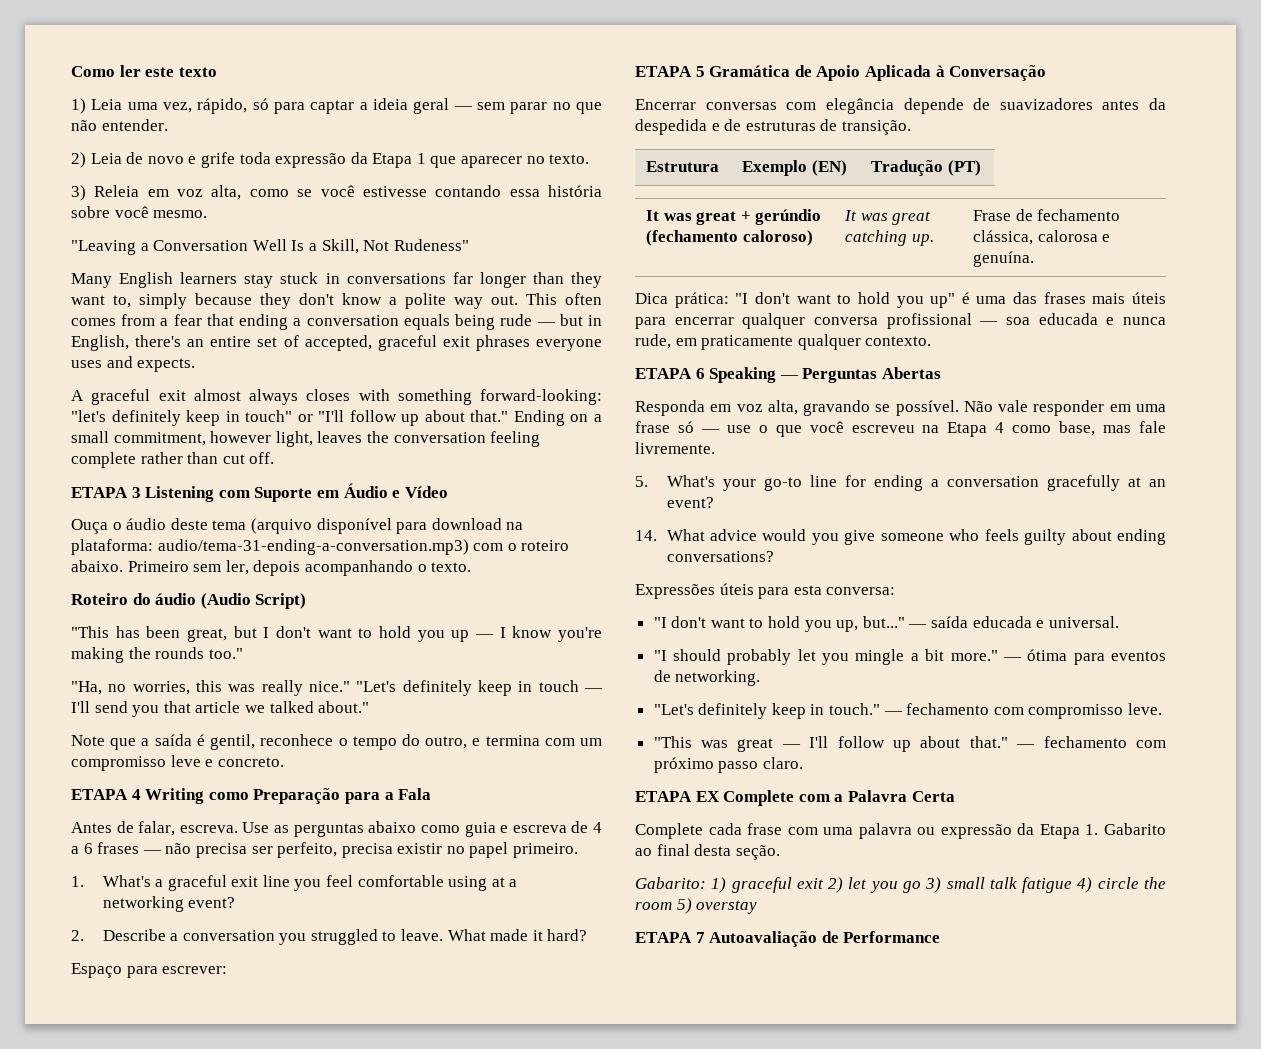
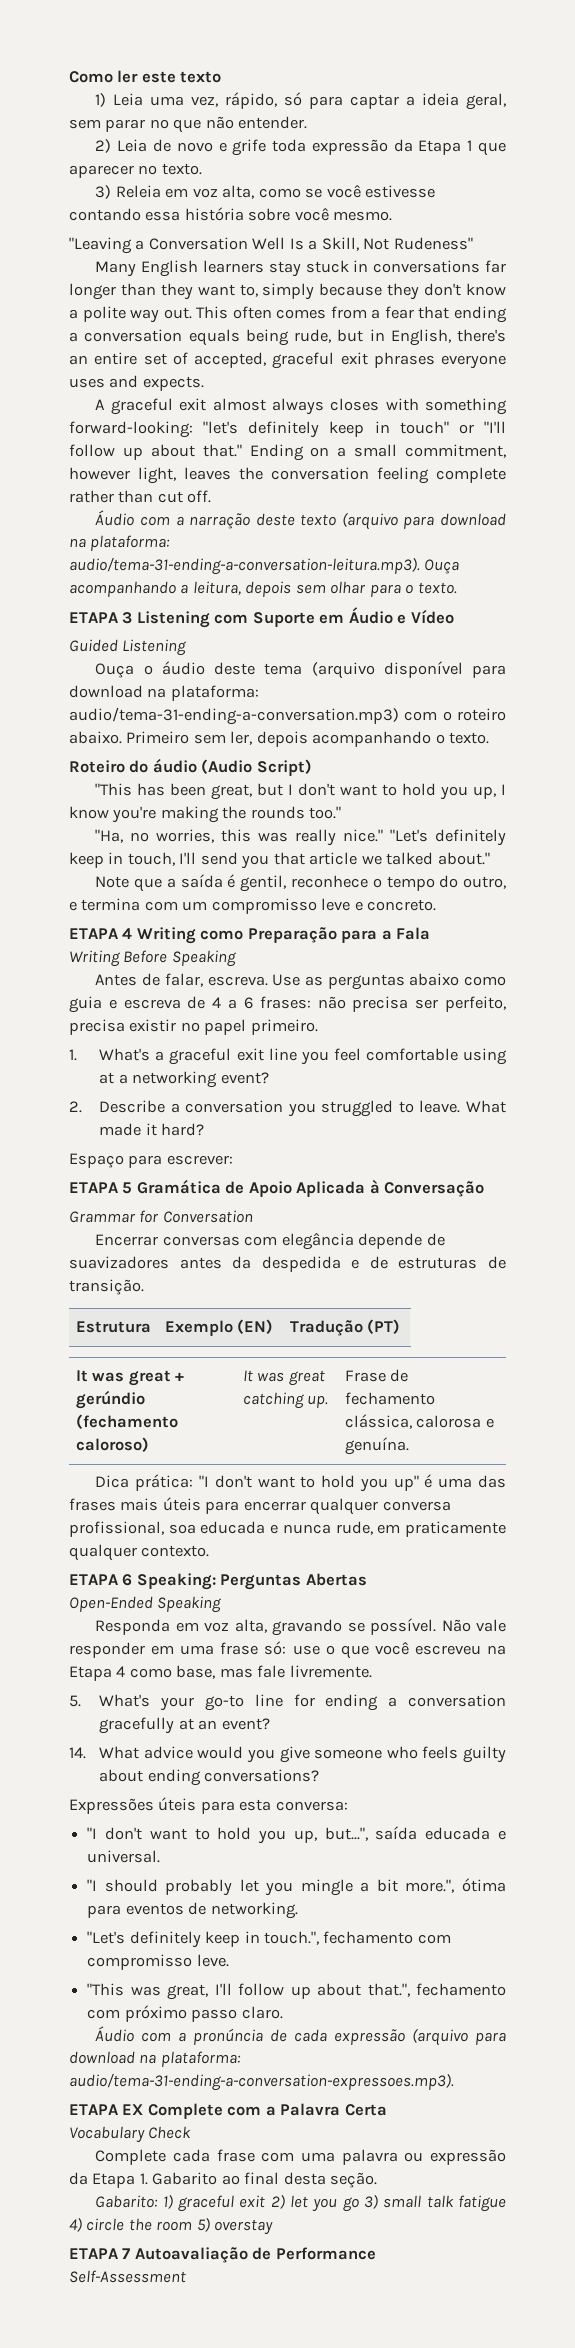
- 1) Leia uma vez, rápido, só para captar a ideia geral — sem parar no que não entender.
+ 1) Leia uma vez, rápido, só para captar a ideia geral, sem parar no que não entender.
- This often comes from a fear that ending a conversation equals being rude — but in English, there's an entire set of accepted, graceful exit phrases everyone uses and expects.
+ This often comes from a fear that ending a conversation equals being rude, but in English, there's an entire set of accepted, graceful exit phrases everyone uses and expects.
+ Áudio com a narração deste texto (arquivo para download na plataforma: audio/tema-31-ending-a-conversation-leitura.mp3). Ouça acompanhando a leitura, depois sem olhar para o texto.
+ Guided Listening
- "This has been great, but I don't want to hold you up — I know you're making the rounds too."
+ "This has been great, but I don't want to hold you up, I know you're making the rounds too."
- "Let's definitely keep in touch — I'll send you that article we talked about."
+ "Let's definitely keep in touch, I'll send you that article we talked about."
+ Writing Before Speaking
- Use as perguntas abaixo como guia e escreva de 4 a 6 frases — não precisa ser perfeito, precisa existir no papel primeiro.
+ Use as perguntas abaixo como guia e escreva de 4 a 6 frases: não precisa ser perfeito, precisa existir no papel primeiro.
+ Grammar for Conversation
- Dica prática: "I don't want to hold you up" é uma das frases mais úteis para encerrar qualquer conversa profissional — soa educada e nunca rude, em praticamente qualquer contexto.
+ Dica prática: "I don't want to hold you up" é uma das frases mais úteis para encerrar qualquer conversa profissional, soa educada e nunca rude, em praticamente qualquer contexto.
- ETAPA 6 Speaking — Perguntas Abertas
+ ETAPA 6 Speaking: Perguntas Abertas
+ Open-Ended Speaking
- Não vale responder em uma frase só — use o que você escreveu na Etapa 4 como base, mas fale livremente.
+ Não vale responder em uma frase só: use o que você escreveu na Etapa 4 como base, mas fale livremente.
- "I don't want to hold you up, but..." — saída educada e universal.
+ "I don't want to hold you up, but...", saída educada e universal.
- "I should probably let you mingle a bit more." — ótima para eventos de networking.
+ "I should probably let you mingle a bit more.", ótima para eventos de networking.
- "Let's definitely keep in touch." — fechamento com compromisso leve.
+ "Let's definitely keep in touch.", fechamento com compromisso leve.
- "This was great — I'll follow up about that." — fechamento com próximo passo claro.
+ "This was great, I'll follow up about that.", fechamento com próximo passo claro.
+ Áudio com a pronúncia de cada expressão (arquivo para download na plataforma: audio/tema-31-ending-a-conversation-expressoes.mp3).
+ Vocabulary Check
+ Self-Assessment

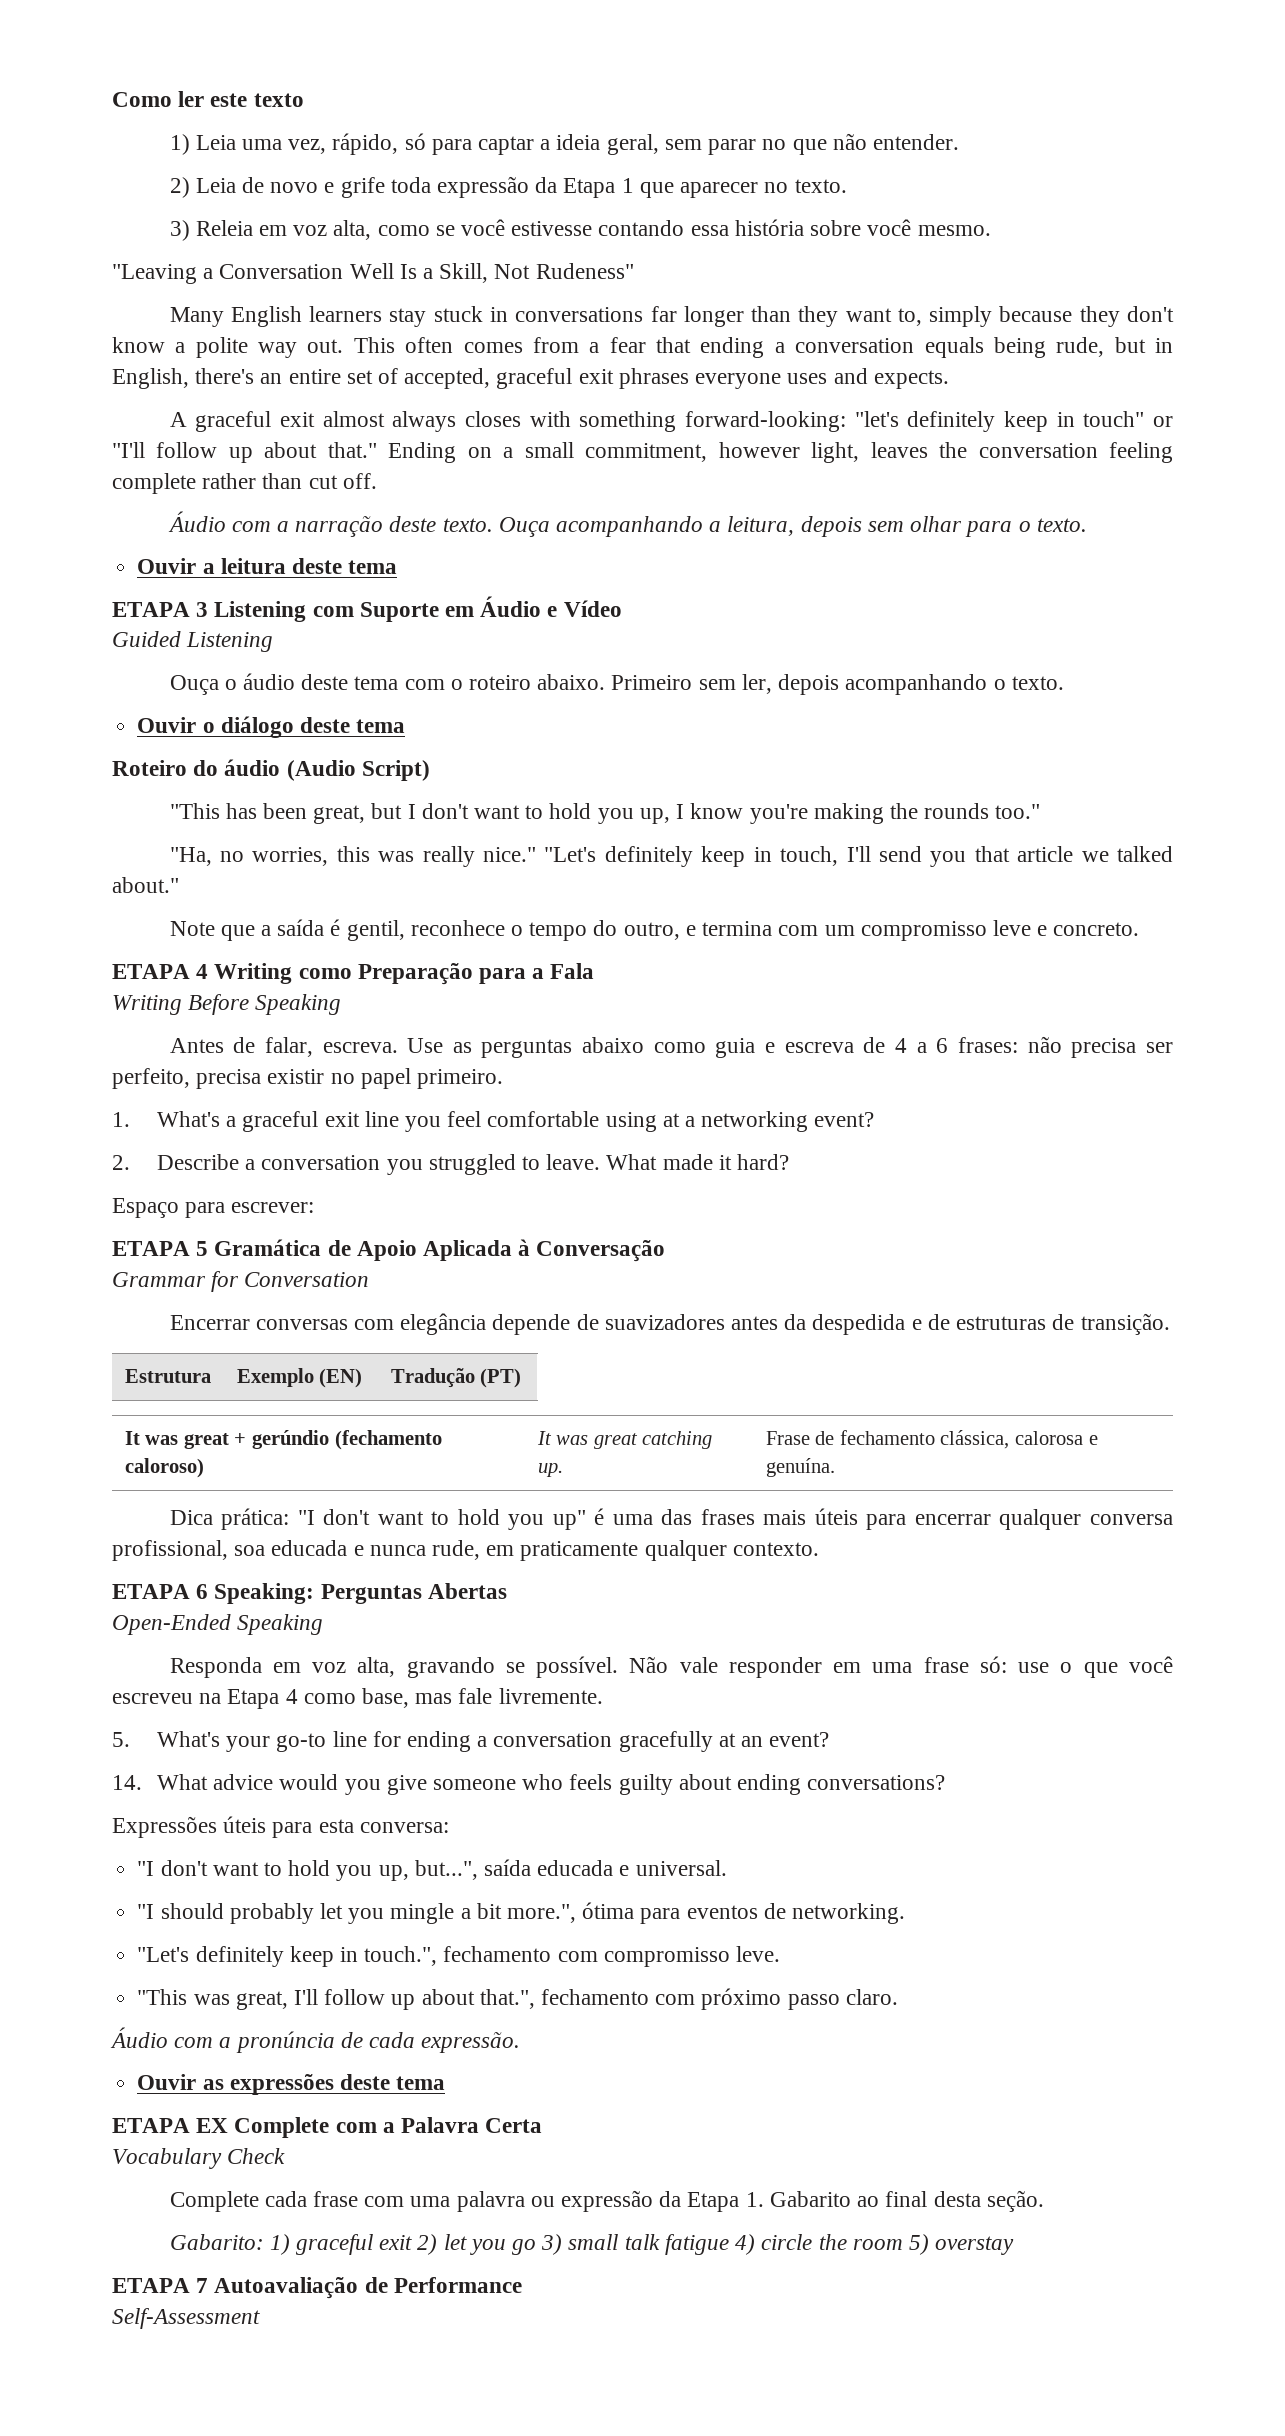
- Áudio com a narração deste texto (arquivo para download na plataforma: audio/tema-31-ending-a-conversation-leitura.mp3). Ouça acompanhando a leitura, depois sem olhar para o texto.
+ Áudio com a narração deste texto. Ouça acompanhando a leitura, depois sem olhar para o texto.
+ Ouvir a leitura deste tema
- Ouça o áudio deste tema (arquivo disponível para download na plataforma: audio/tema-31-ending-a-conversation.mp3) com o roteiro abaixo.
+ Ouça o áudio deste tema com o roteiro abaixo.
+ Ouvir o diálogo deste tema
- Áudio com a pronúncia de cada expressão (arquivo para download na plataforma: audio/tema-31-ending-a-conversation-expressoes.mp3).
+ Áudio com a pronúncia de cada expressão.
+ Ouvir as expressões deste tema

